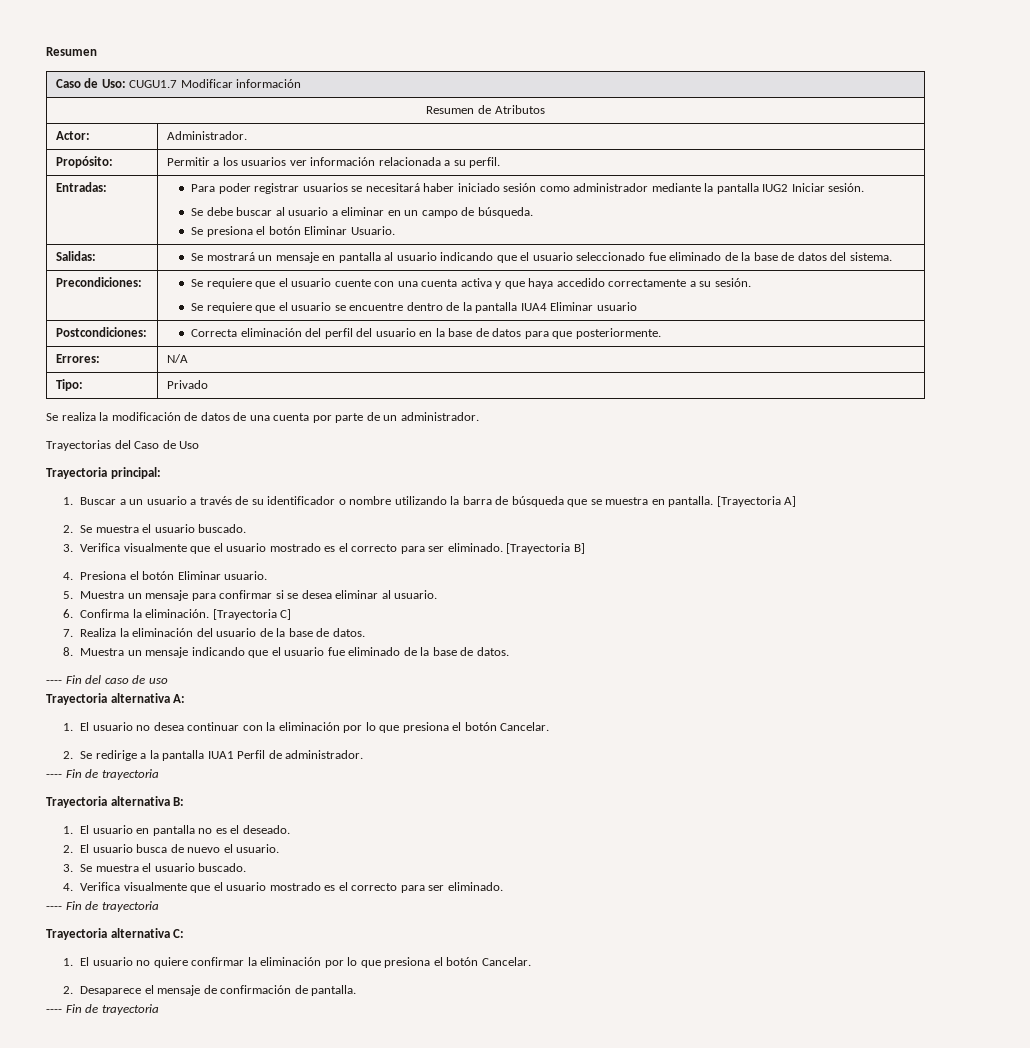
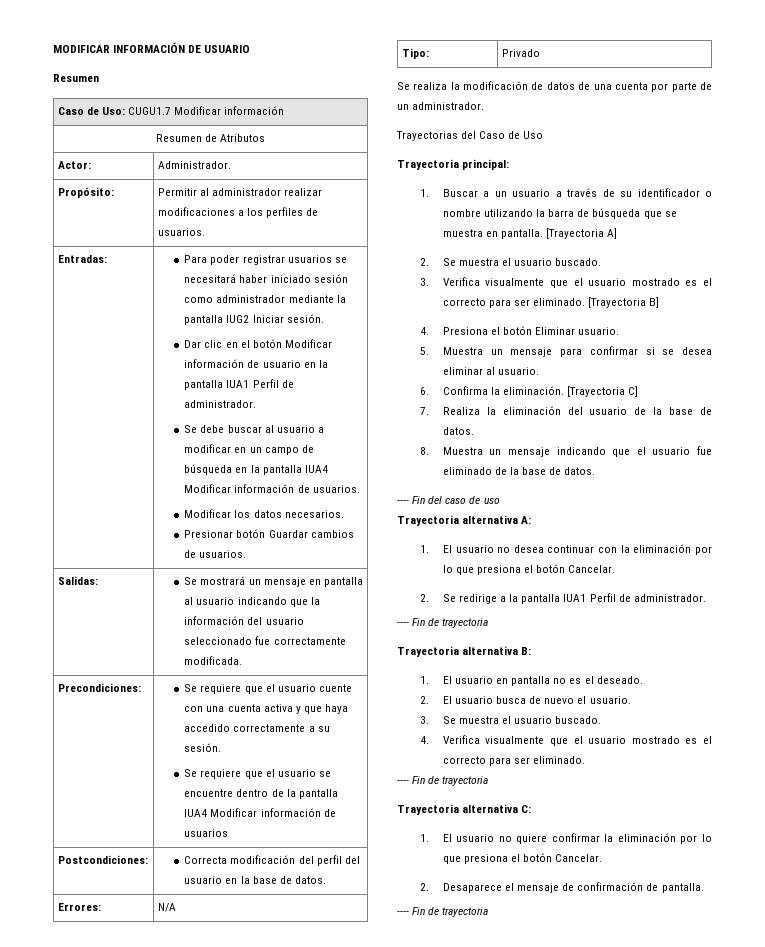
+ MODIFICAR INFORMACIÓN DE USUARIO
- Propósito: | Permitir a los usuarios ver información relacionada a su perfil.
+ Propósito: | Permitir al administrador realizar modificaciones a los perfiles de usuarios.
+ Dar clic en el botón Modificar información de usuario en la pantalla IUA1 Perfil de administrador.
- Se debe buscar al usuario a eliminar en un campo de búsqueda.
- Se presiona el botón Eliminar Usuario.
+ Se debe buscar al usuario a modificar en un campo de búsqueda en la pantalla IUA4 Modificar información de usuarios.
+ Modificar los datos necesarios.
+ Presionar botón Guardar cambios de usuarios.
- Salidas: | Se mostrará un mensaje en pantalla al usuario indicando que el usuario seleccionado fue eliminado de la base de datos del sistema.
+ Salidas: | Se mostrará un mensaje en pantalla al usuario indicando que la información del usuario seleccionado fue correctamente modificada.
  Precondiciones: | Se requiere que el usuario cuente con una cuenta activa y que haya accedido correctamente a su sesión.
- Se requiere que el usuario se encuentre dentro de la pantalla IUA4 Eliminar usuario
+ Se requiere que el usuario se encuentre dentro de la pantalla IUA4 Modificar información de usuarios
- Postcondiciones: | Correcta eliminación del perfil del usuario en la base de datos para que posteriormente.
+ Postcondiciones: | Correcta modificación del perfil del usuario en la base de datos.

